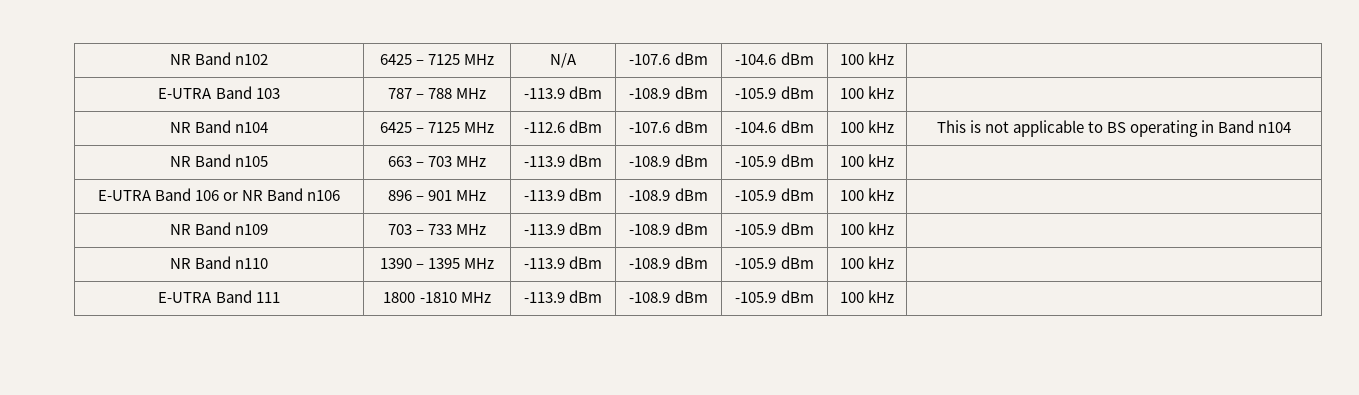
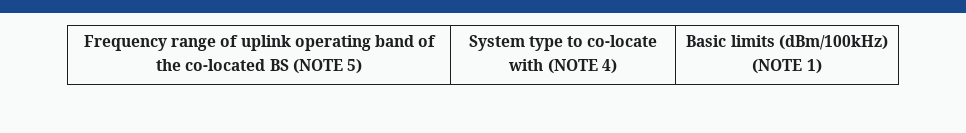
- NR Band n102 | 6425 – 7125 MHz | N/A | -107.6 dBm | -104.6 dBm | 100 kHz |
- E-UTRA Band 103 | 787 – 788 MHz | -113.9 dBm | -108.9 dBm | -105.9 dBm | 100 kHz |
- NR Band n104 | 6425 – 7125 MHz | -112.6 dBm | -107.6 dBm | -104.6 dBm | 100 kHz | This is not applicable to BS operating in Band n104
- NR Band n105 | 663 – 703 MHz | -113.9 dBm | -108.9 dBm | -105.9 dBm | 100 kHz |
- E-UTRA Band 106 or NR Band n106 | 896 – 901 MHz | -113.9 dBm | -108.9 dBm | -105.9 dBm | 100 kHz |
- NR Band n109 | 703 – 733 MHz | -113.9 dBm | -108.9 dBm | -105.9 dBm | 100 kHz |
- NR Band n110 | 1390 – 1395 MHz | -113.9 dBm | -108.9 dBm | -105.9 dBm | 100 kHz |
- E-UTRA Band 111 | 1800 -1810 MHz | -113.9 dBm | -108.9 dBm | -105.9 dBm | 100 kHz |
+ Frequency range of uplink operating band of the co-located BS (NOTE 5) | System type to co-locate with (NOTE 4) | Basic limits (dBm/100kHz) (NOTE 1)

